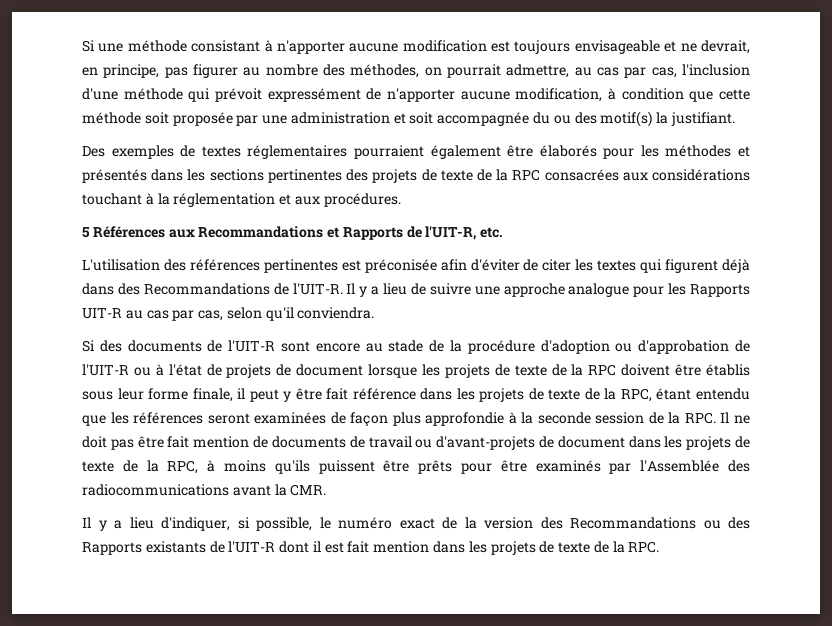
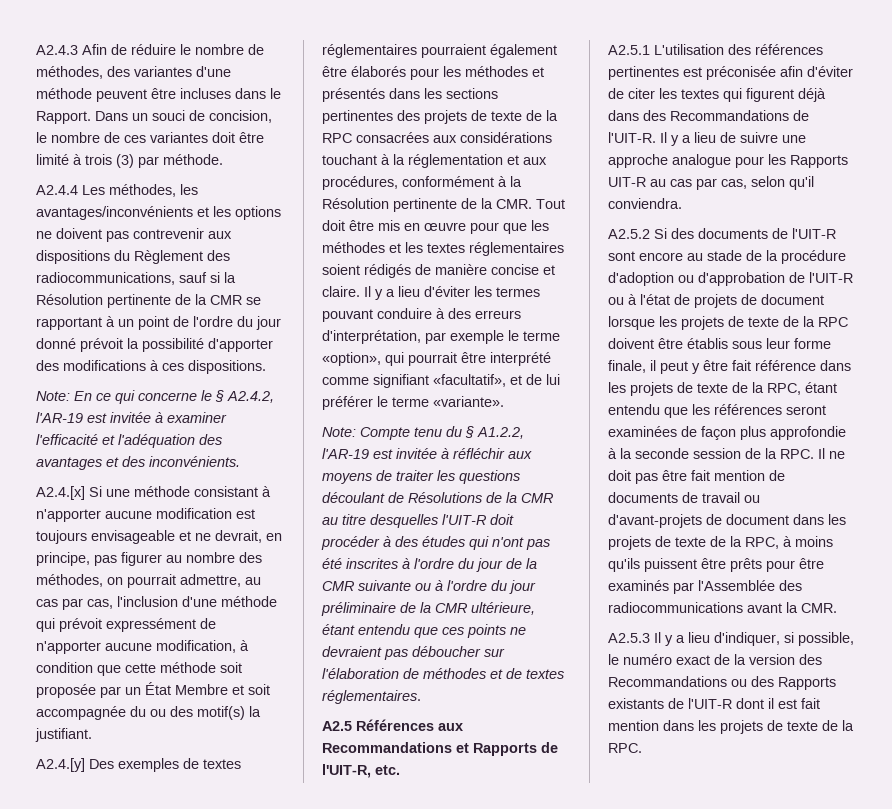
- Si une méthode consistant à n'apporter aucune modification est toujours envisageable et ne devrait, en principe, pas figurer au nombre des méthodes, on pourrait admettre, au cas par cas, l'inclusion d'une méthode qui prévoit expressément de n'apporter aucune modification, à condition que cette méthode soit proposée par une administration et soit accompagnée du ou des motif(s) la justifiant.
+ A2.4.3 Afin de réduire le nombre de méthodes, des variantes d'une méthode peuvent être incluses dans le Rapport. Dans un souci de concision, le nombre de ces variantes doit être limité à trois (3) par méthode.
+ A2.4.4 Les méthodes, les avantages/inconvénients et les options ne doivent pas contrevenir aux dispositions du Règlement des radiocommunications, sauf si la Résolution pertinente de la CMR se rapportant à un point de l'ordre du jour donné prévoit la possibilité d'apporter des modifications à ces dispositions.
+ Note: En ce qui concerne le § A2.4.2, l'AR-19 est invitée à examiner l'efficacité et l'adéquation des avantages et des inconvénients.
+ A2.4.[x] Si une méthode consistant à n'apporter aucune modification est toujours envisageable et ne devrait, en principe, pas figurer au nombre des méthodes, on pourrait admettre, au cas par cas, l'inclusion d'une méthode qui prévoit expressément de n'apporter aucune modification, à condition que cette méthode soit proposée par un État Membre et soit accompagnée du ou des motif(s) la justifiant.
- Des exemples de textes réglementaires pourraient également être élaborés pour les méthodes et présentés dans les sections pertinentes des projets de texte de la RPC consacrées aux considérations touchant à la réglementation et aux procédures.
- 5 Références aux Recommandations et Rapports de l'UIT-R, etc.
+ A2.4.[y] Des exemples de textes réglementaires pourraient également être élaborés pour les méthodes et présentés dans les sections pertinentes des projets de texte de la RPC consacrées aux considérations touchant à la réglementation et aux procédures, conformément à la Résolution pertinente de la CMR. Tout doit être mis en œuvre pour que les méthodes et les textes réglementaires soient rédigés de manière concise et claire. Il y a lieu d'éviter les termes pouvant conduire à des erreurs d'interprétation, par exemple le terme «option», qui pourrait être interprété comme signifiant «facultatif», et de lui préférer le terme «variante».
+ Note: Compte tenu du § A1.2.2, l'AR-19 est invitée à réfléchir aux moyens de traiter les questions découlant de Résolutions de la CMR au titre desquelles l'UIT-R doit procéder à des études qui n'ont pas été inscrites à l'ordre du jour de la CMR suivante ou à l'ordre du jour préliminaire de la CMR ultérieure, étant entendu que ces points ne devraient pas déboucher sur l'élaboration de méthodes et de textes réglementaires.
+ A2.5 Références aux Recommandations et Rapports de l'UIT-R, etc.
- L'utilisation des références pertinentes est préconisée afin d'éviter de citer les textes qui figurent déjà dans des Recommandations de l'UIT-R.
+ A2.5.1 L'utilisation des références pertinentes est préconisée afin d'éviter de citer les textes qui figurent déjà dans des Recommandations de l'UIT-R.
- Si des documents de l'UIT-R sont encore au stade de la procédure d'adoption ou d'approbation de l'UIT-R ou à l'état de projets de document lorsque les projets de texte de la RPC doivent être établis sous leur forme finale, il peut y être fait référence dans les projets de texte de la RPC, étant entendu que les références seront examinées de façon plus approfondie à la seconde session de la RPC. Il ne doit pas être fait mention de documents de travail ou d'avant-projets de document dans les projets de texte de la RPC, à moins qu'ils puissent être prêts pour être examinés par l'Assemblée des radiocommunications avant la CMR.
+ A2.5.2 Si des documents de l'UIT-R sont encore au stade de la procédure d'adoption ou d'approbation de l'UIT-R ou à l'état de projets de document lorsque les projets de texte de la RPC doivent être établis sous leur forme finale, il peut y être fait référence dans les projets de texte de la RPC, étant entendu que les références seront examinées de façon plus approfondie à la seconde session de la RPC. Il ne doit pas être fait mention de documents de travail ou d'avant-projets de document dans les projets de texte de la RPC, à moins qu'ils puissent être prêts pour être examinés par l'Assemblée des radiocommunications avant la CMR.
- Il y a lieu d'indiquer, si possible, le numéro exact de la version des Recommandations ou des Rapports existants de l'UIT-R dont il est fait mention dans les projets de texte de la RPC.
+ A2.5.3 Il y a lieu d'indiquer, si possible, le numéro exact de la version des Recommandations ou des Rapports existants de l'UIT-R dont il est fait mention dans les projets de texte de la RPC.

